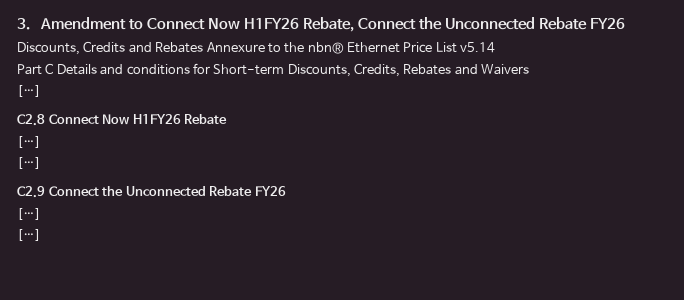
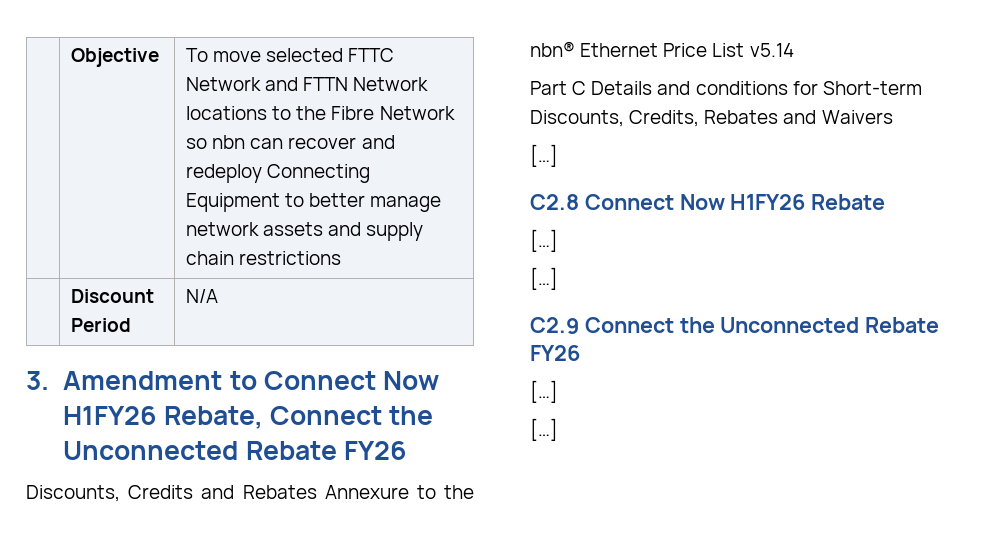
+ | Objective | To move selected FTTC Network and FTTN Network locations to the Fibre Network so nbn can recover and redeploy Connecting Equipment to better manage network assets and supply chain restrictions
+ | Discount Period | N/A

